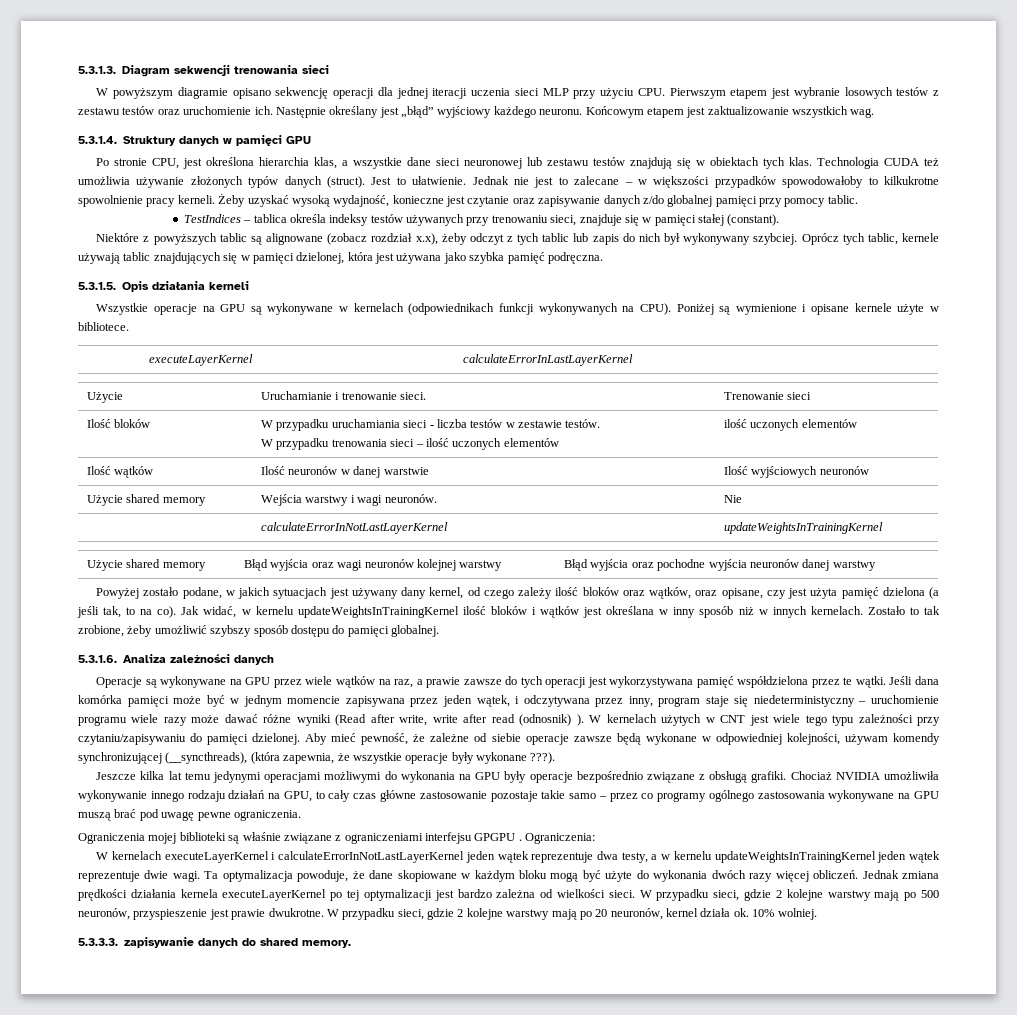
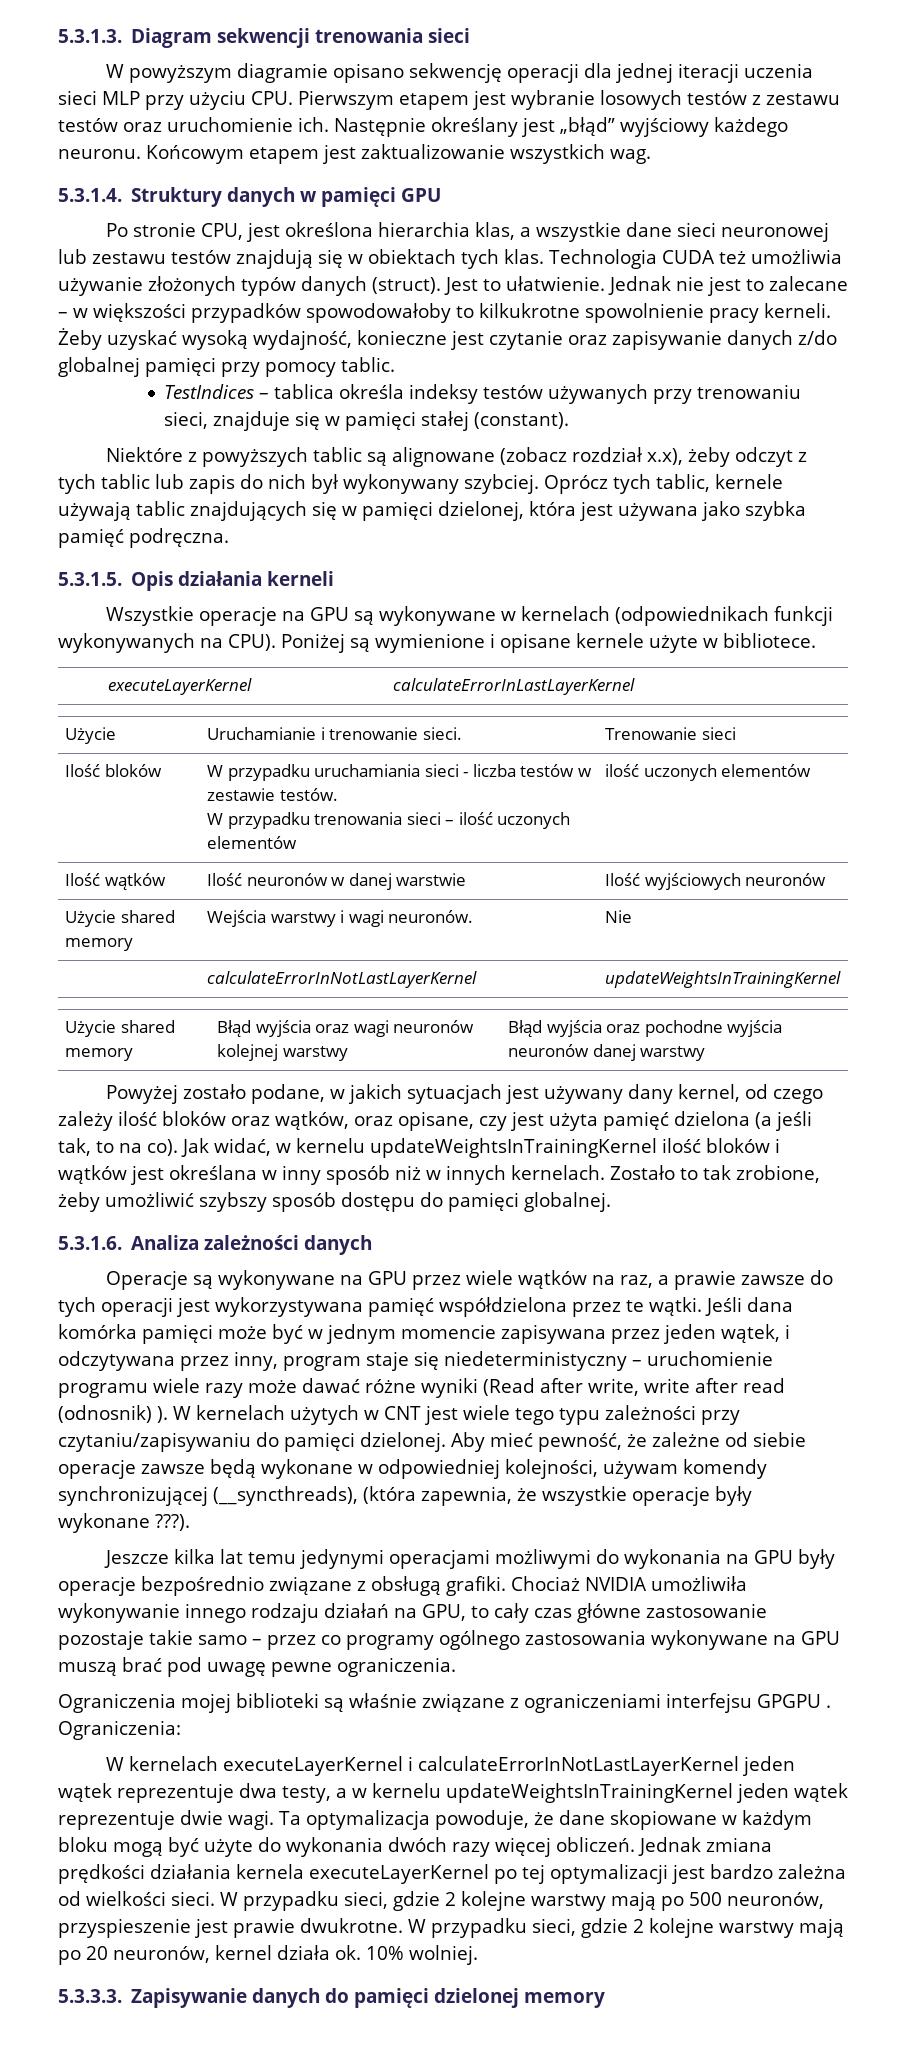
- 5.3.3.3. zapisywanie danych do shared memory.
+ 5.3.3.3. Zapisywanie danych do pamięci dzielonej memory

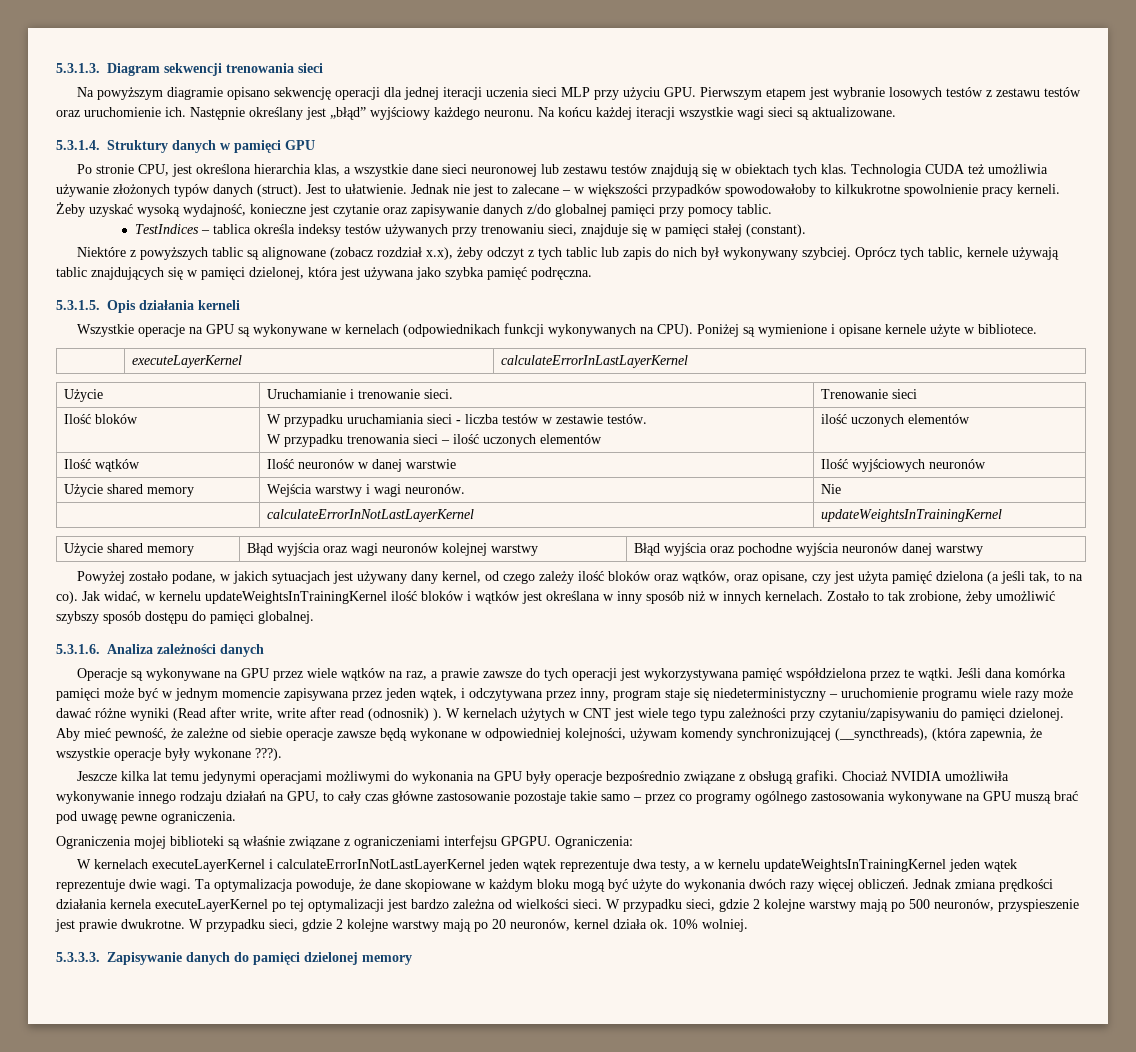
- W powyższym diagramie opisano sekwencję operacji dla jednej iteracji uczenia sieci MLP przy użyciu CPU. Pierwszym etapem jest wybranie losowych testów z zestawu testów oraz uruchomienie ich.
+ Na powyższym diagramie opisano sekwencję operacji dla jednej iteracji uczenia sieci MLP przy użyciu GPU. Pierwszym etapem jest wybranie losowych testów z zestawu testów oraz uruchomienie ich.
- Końcowym etapem jest zaktualizowanie wszystkich wag.
+ Na końcu każdej iteracji wszystkie wagi sieci są aktualizowane.
- Ograniczenia mojej biblioteki są właśnie związane z ograniczeniami interfejsu GPGPU .
+ Ograniczenia mojej biblioteki są właśnie związane z ograniczeniami interfejsu GPGPU.

